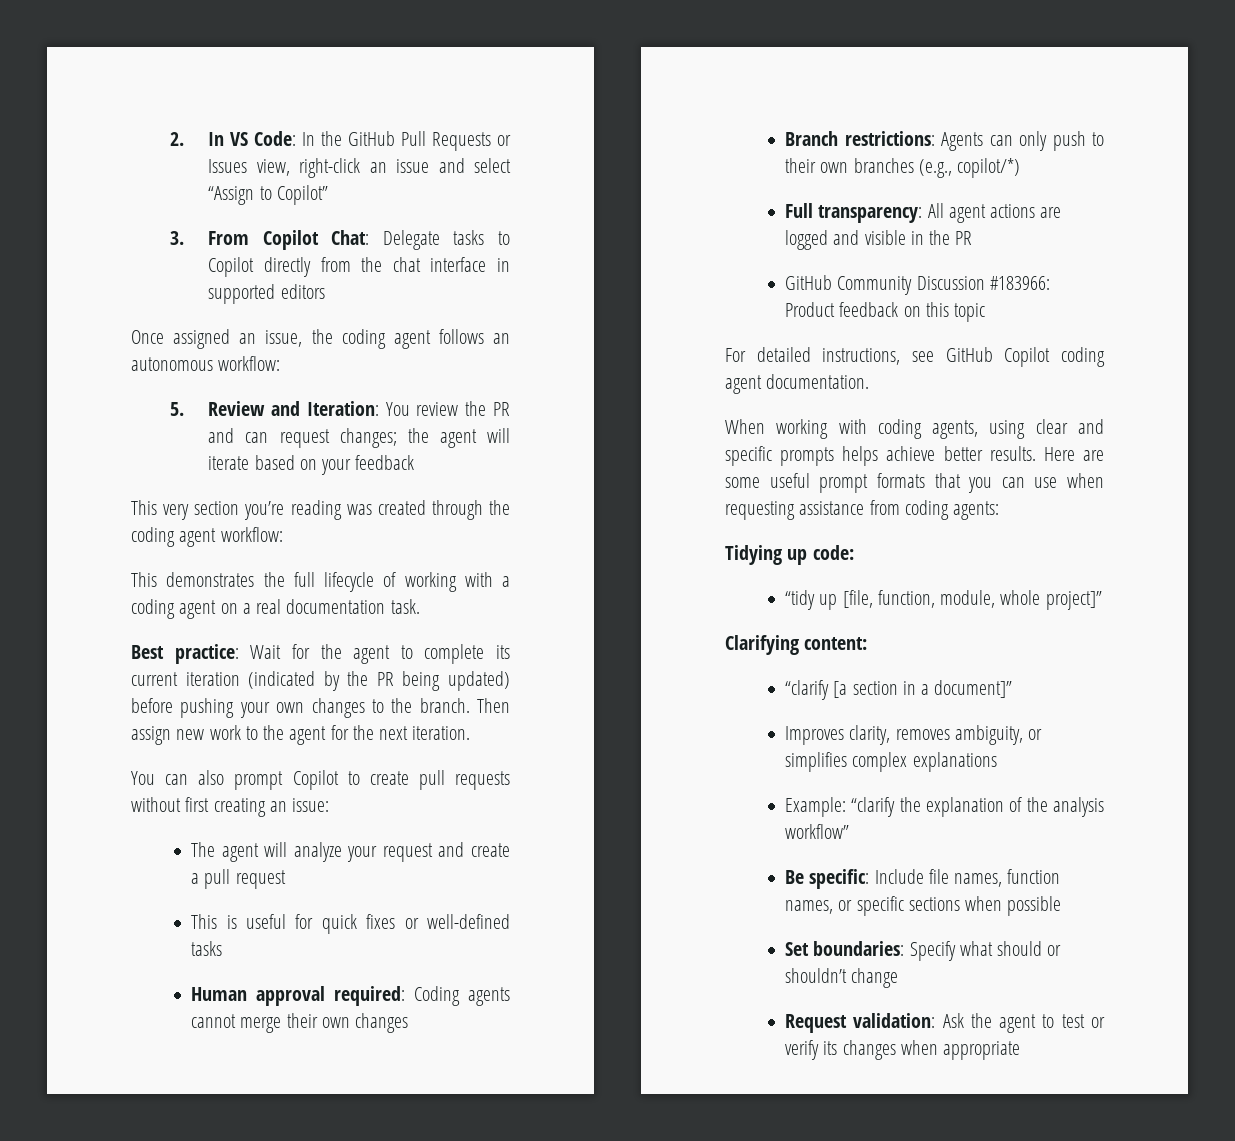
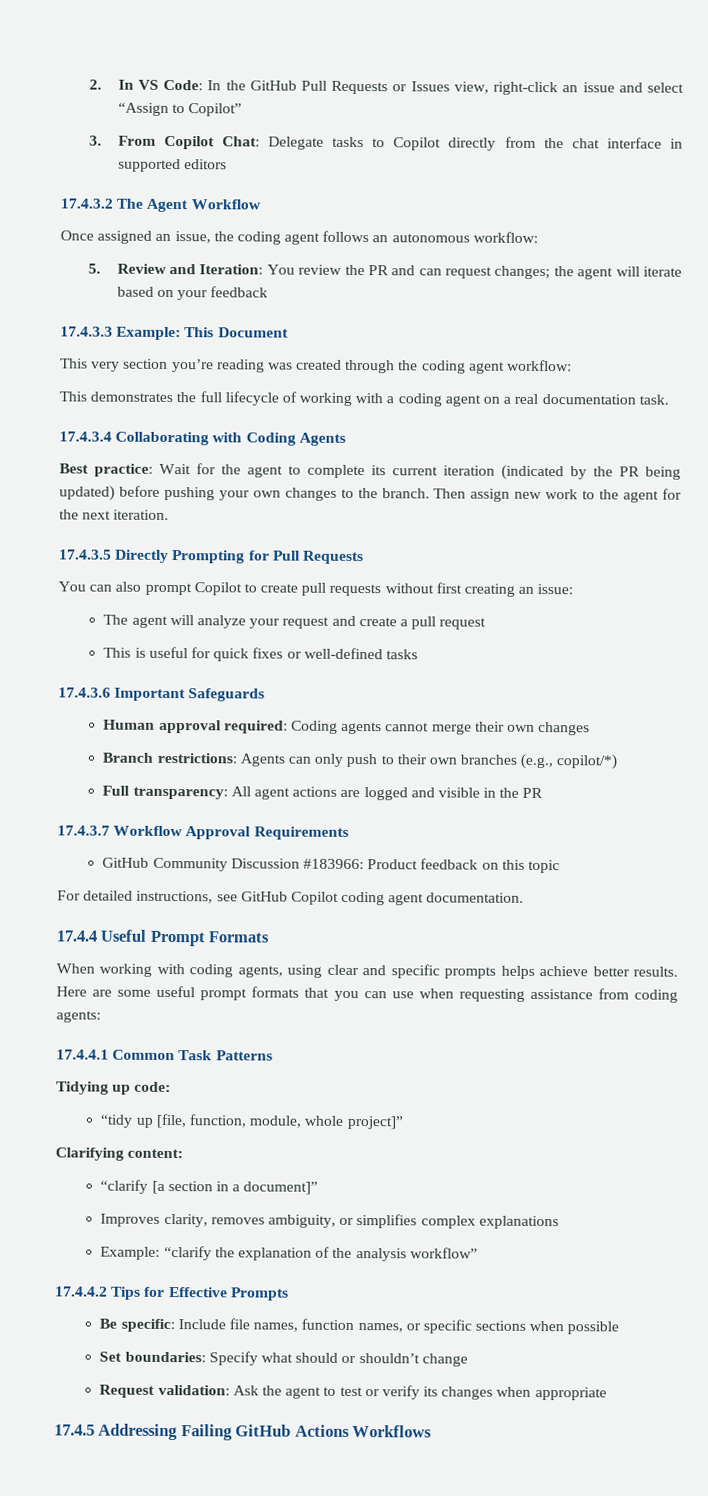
+ 17.4.3.2 The Agent Workflow
+ 17.4.3.3 Example: This Document
+ 17.4.3.4 Collaborating with Coding Agents
+ 17.4.3.5 Directly Prompting for Pull Requests
+ 17.4.3.6 Important Safeguards
+ 17.4.3.7 Workflow Approval Requirements
+ 17.4.4 Useful Prompt Formats
+ 17.4.4.1 Common Task Patterns
+ 17.4.4.2 Tips for Effective Prompts
+ 17.4.5 Addressing Failing GitHub Actions Workflows

